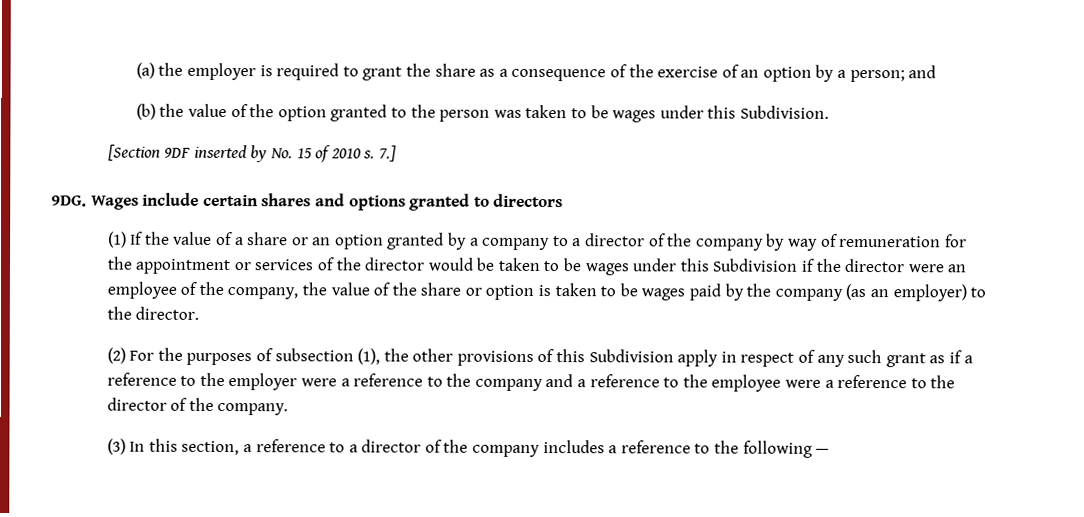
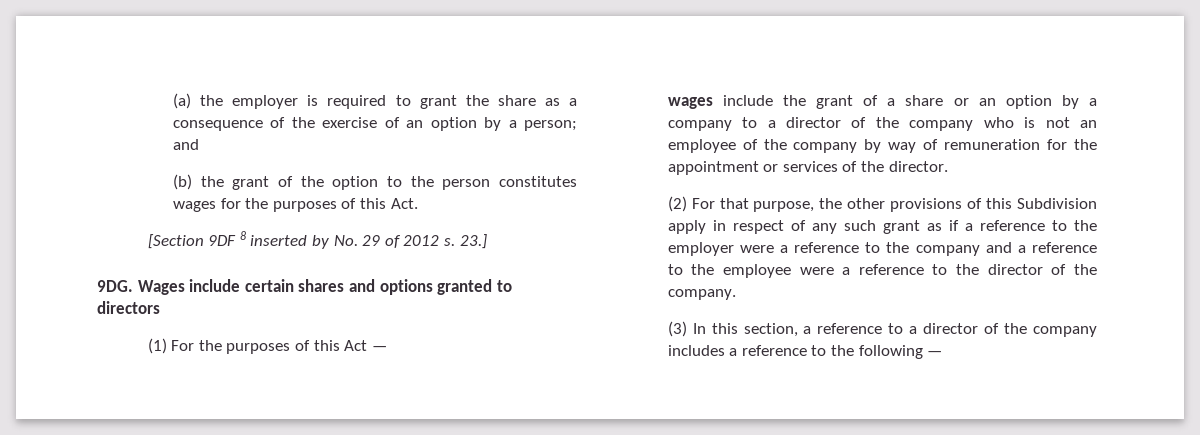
- (b) the value of the option granted to the person was taken to be wages under this Subdivision.
+ (b) the grant of the option to the person constitutes wages for the purposes of this Act.
- [Section 9DF inserted by No. 15 of 2010 s. 7.]
+ [Section 9DF 8 inserted by No. 29 of 2012 s. 23.]
- (1) If the value of a share or an option granted by a company to a director of the company by way of remuneration for the appointment or services of the director would be taken to be wages under this Subdivision if the director were an employee of the company, the value of the share or option is taken to be wages paid by the company (as an employer) to the director.
- (2) For the purposes of subsection (1), the other provisions of this Subdivision apply in respect of any such grant as if a reference to the employer were a reference to the company and a reference to the employee were a reference to the director of the company.
+ (1) For the purposes of this Act —
+ wages include the grant of a share or an option by a company to a director of the company who is not an employee of the company by way of remuneration for the appointment or services of the director.
+ (2) For that purpose, the other provisions of this Subdivision apply in respect of any such grant as if a reference to the employer were a reference to the company and a reference to the employee were a reference to the director of the company.

